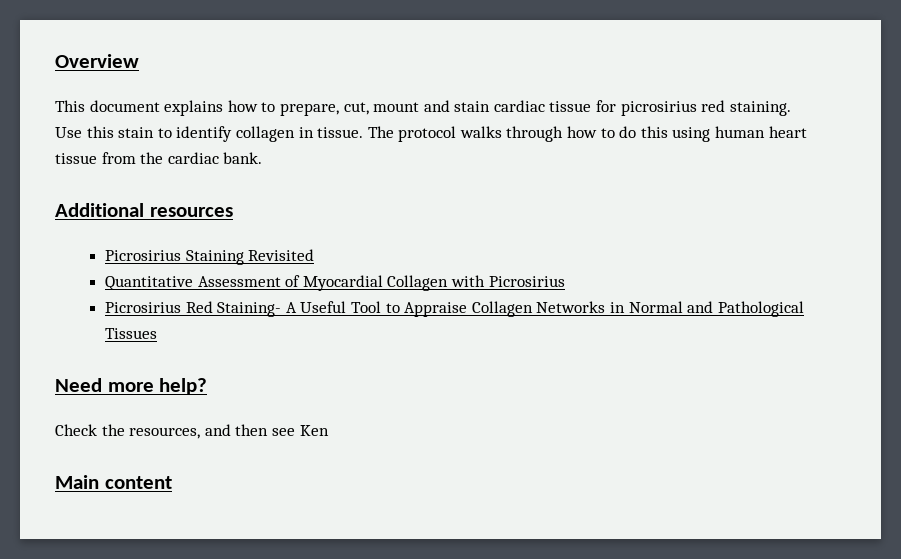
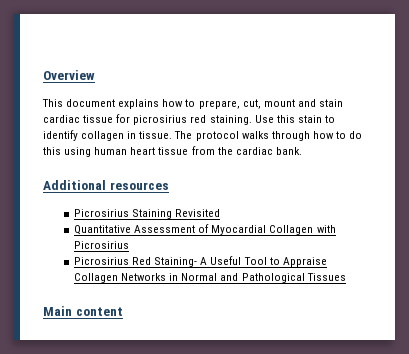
- Need more help?
- Check the resources, and then see Ken

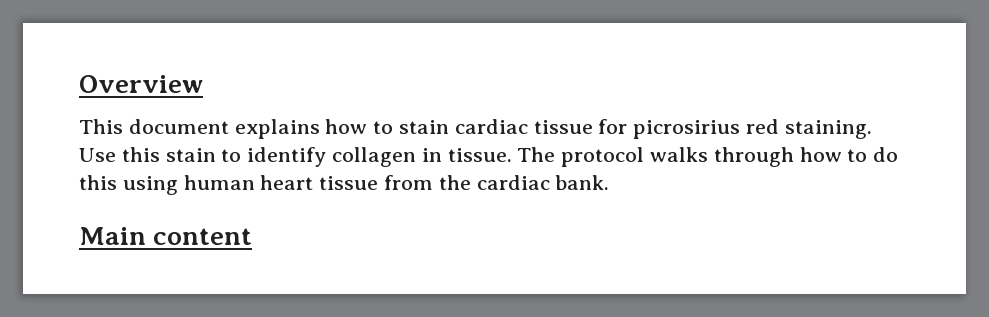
- This document explains how to prepare, cut, mount and stain cardiac tissue for picrosirius red staining.
+ This document explains how to stain cardiac tissue for picrosirius red staining.
- Additional resources
- Picrosirius Staining Revisited
- Quantitative Assessment of Myocardial Collagen with Picrosirius
- Picrosirius Red Staining- A Useful Tool to Appraise Collagen Networks in Normal and Pathological Tissues

